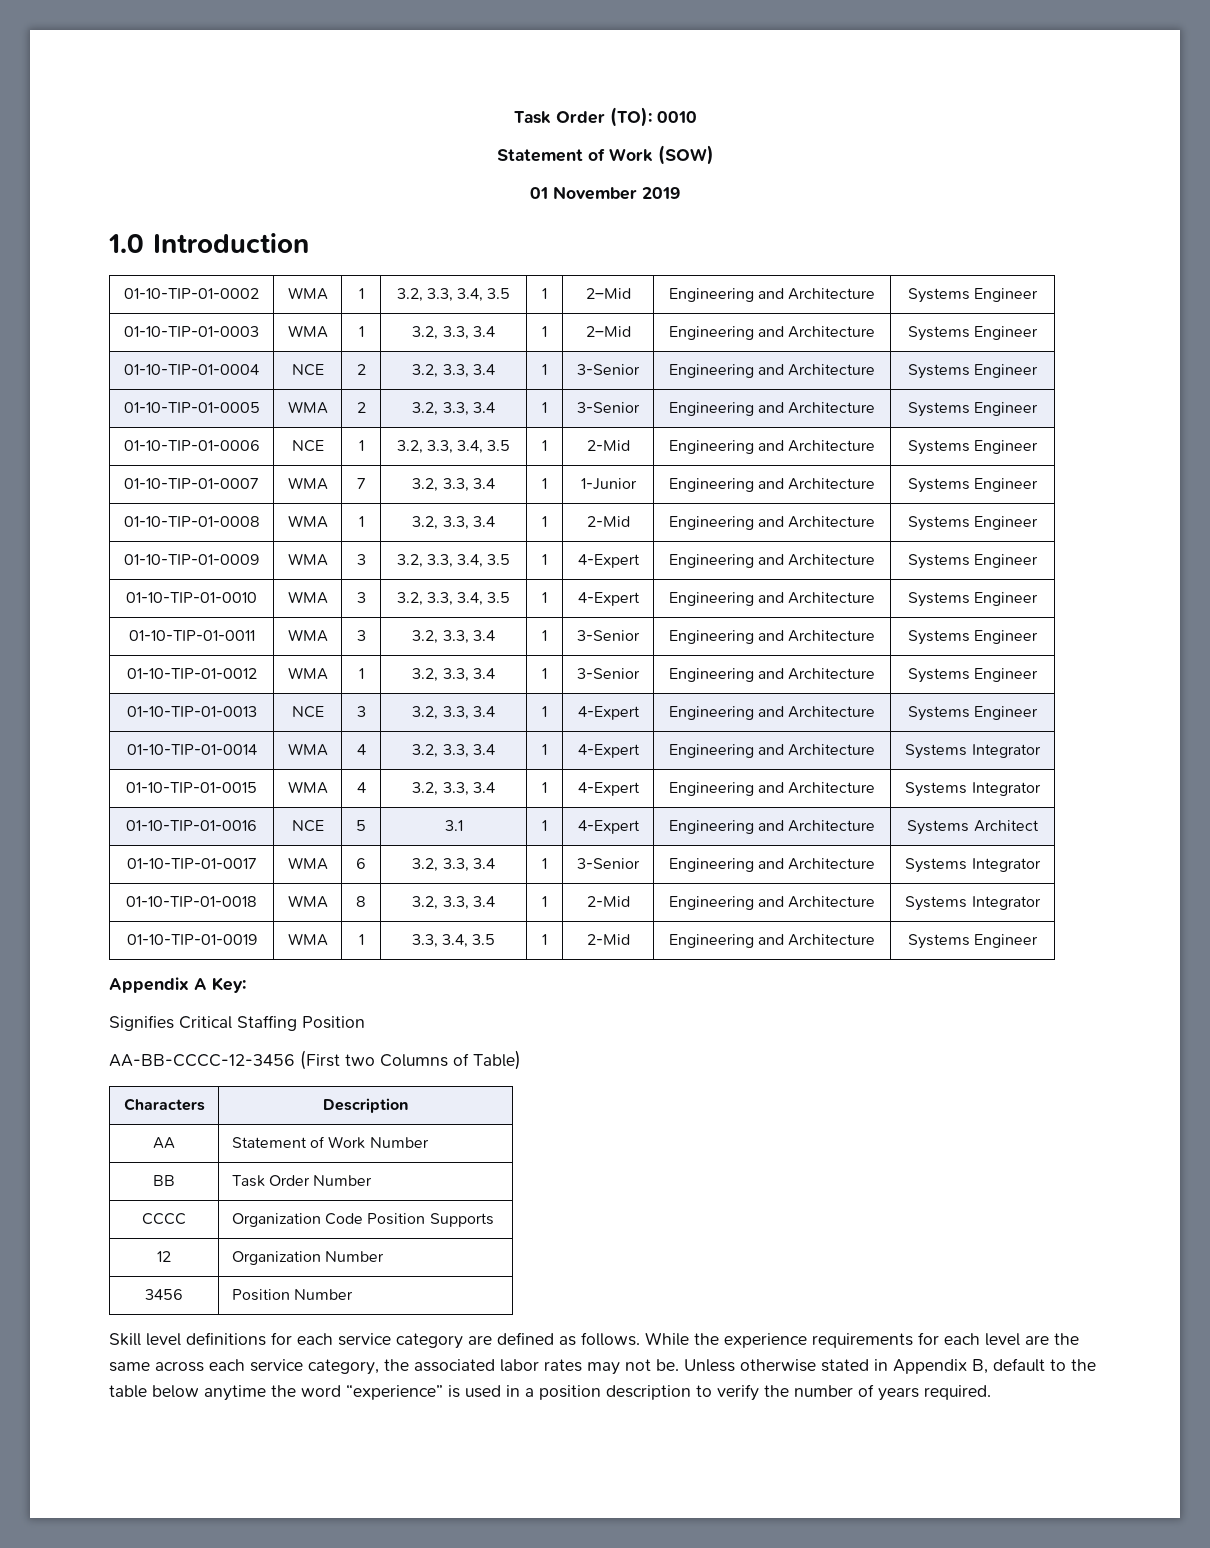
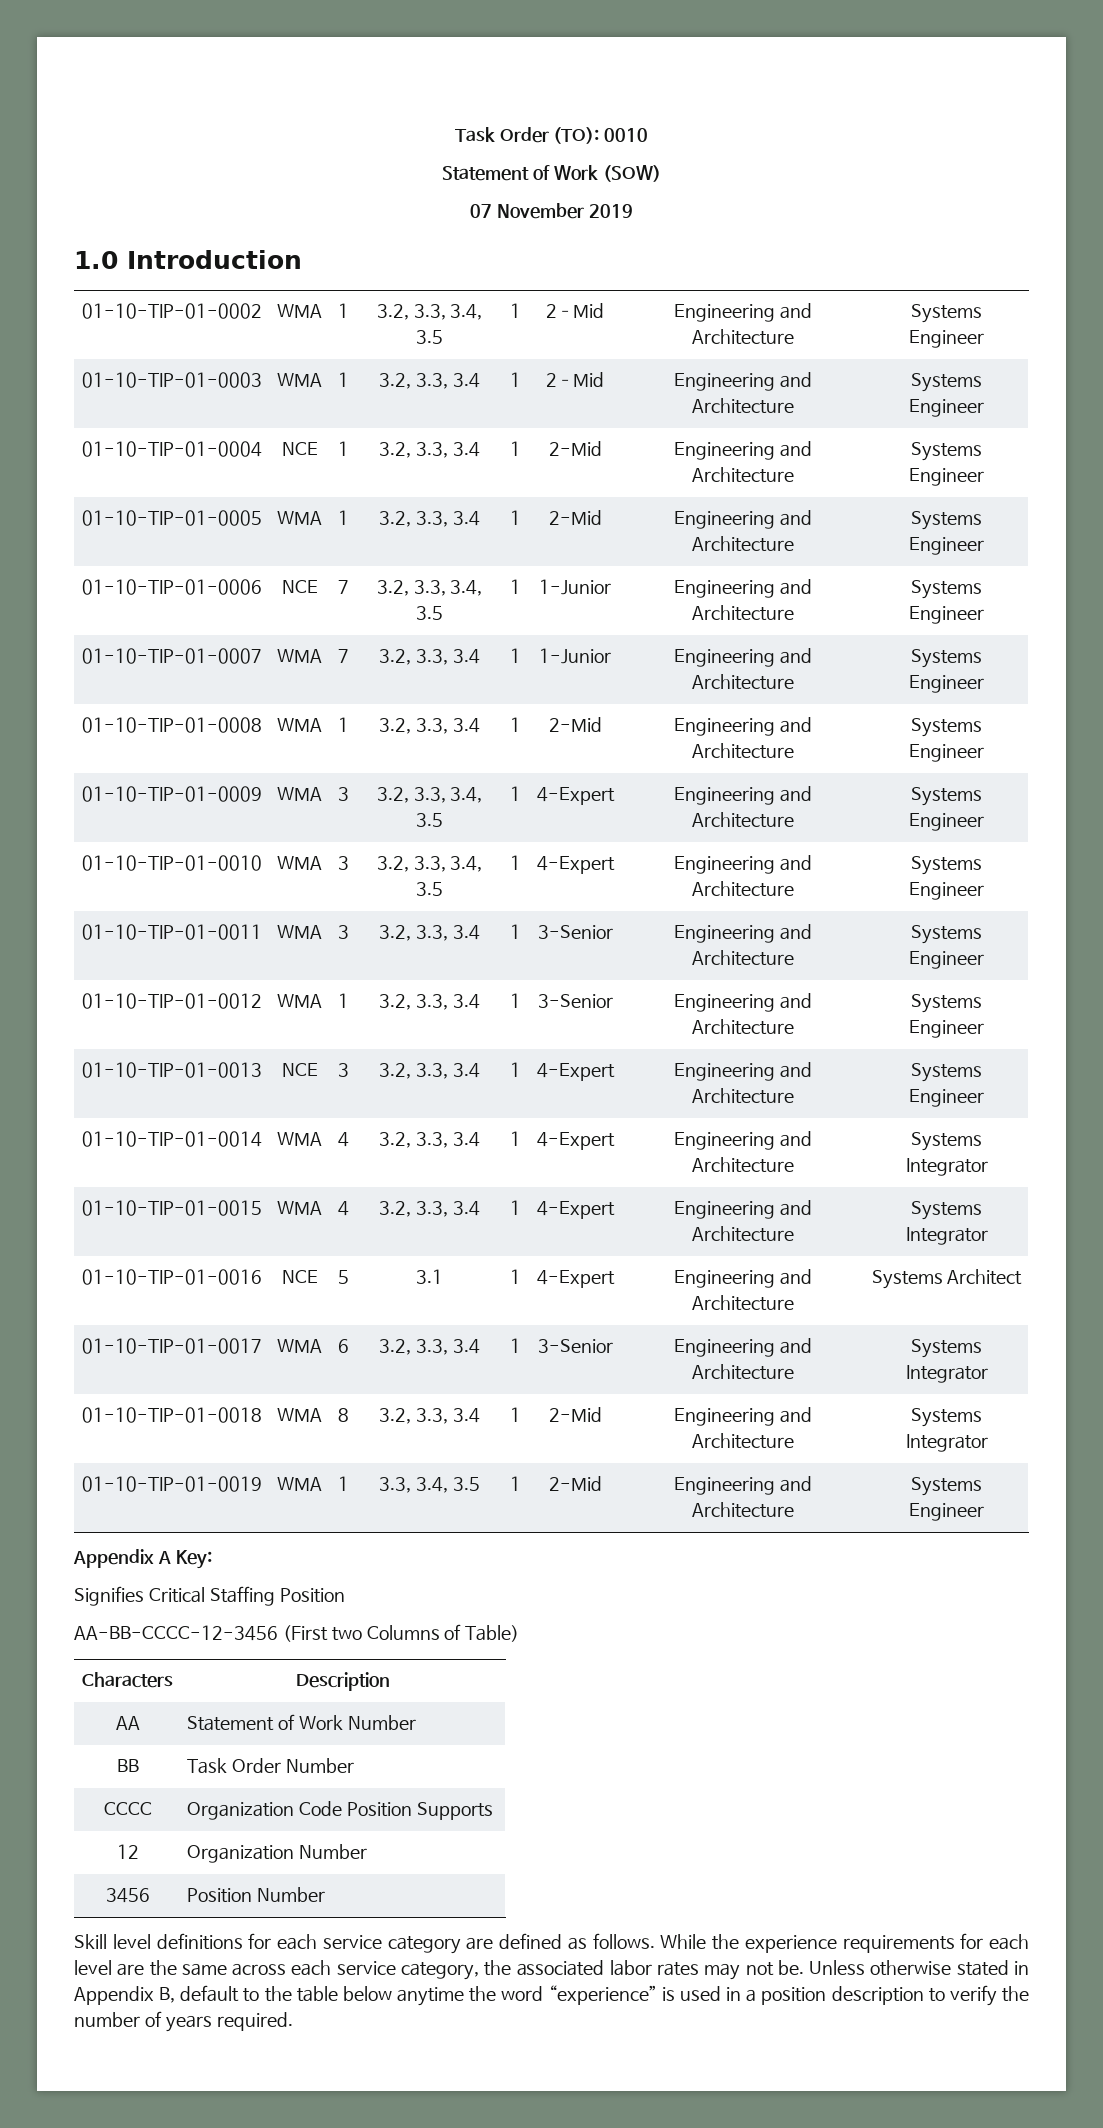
- 01 November 2019
+ 07 November 2019
- 01-10-TIP-01-0004 | NCE | 2 | 3.2, 3.3, 3.4 | 1 | 3-Senior | Engineering and Architecture | Systems Engineer
+ 01-10-TIP-01-0004 | NCE | 1 | 3.2, 3.3, 3.4 | 1 | 2-Mid | Engineering and Architecture | Systems Engineer
- 01-10-TIP-01-0005 | WMA | 2 | 3.2, 3.3, 3.4 | 1 | 3-Senior | Engineering and Architecture | Systems Engineer
+ 01-10-TIP-01-0005 | WMA | 1 | 3.2, 3.3, 3.4 | 1 | 2-Mid | Engineering and Architecture | Systems Engineer
- 01-10-TIP-01-0006 | NCE | 1 | 3.2, 3.3, 3.4, 3.5 | 1 | 2-Mid | Engineering and Architecture | Systems Engineer
+ 01-10-TIP-01-0006 | NCE | 7 | 3.2, 3.3, 3.4, 3.5 | 1 | 1-Junior | Engineering and Architecture | Systems Engineer

